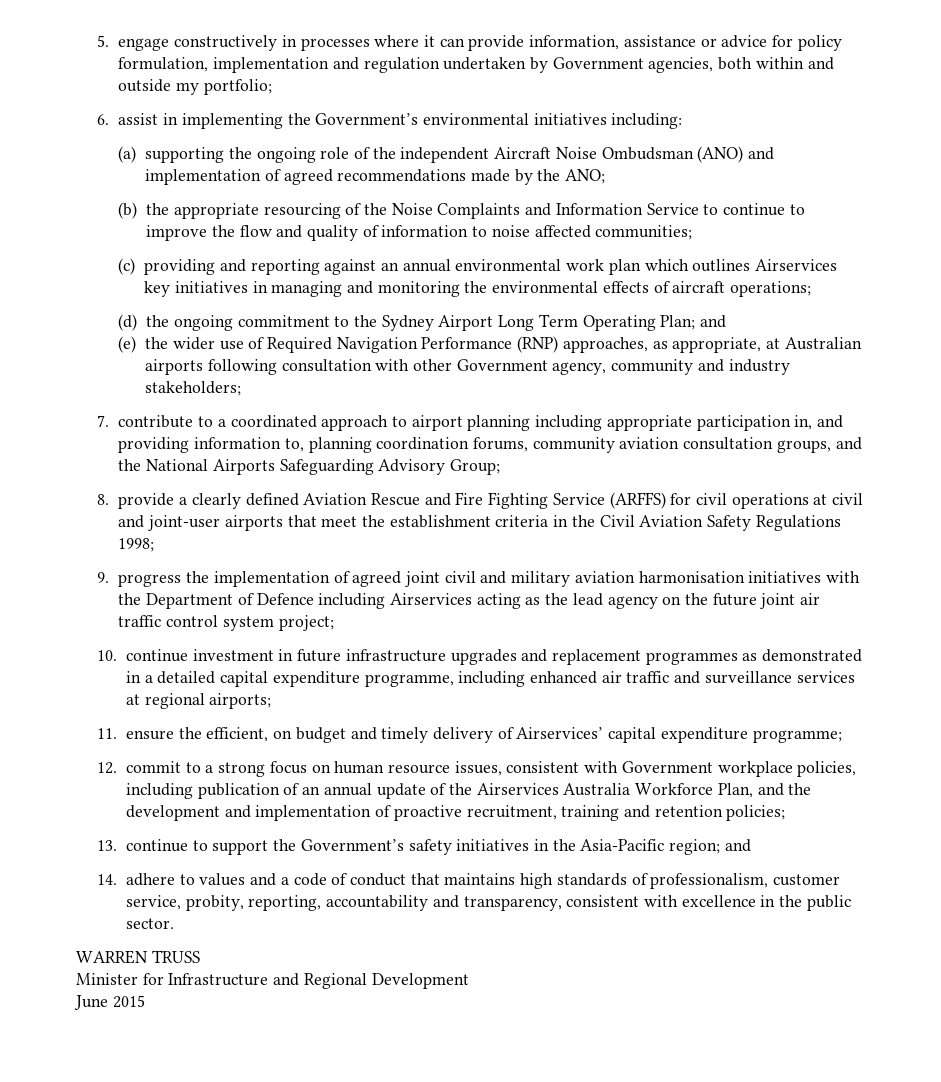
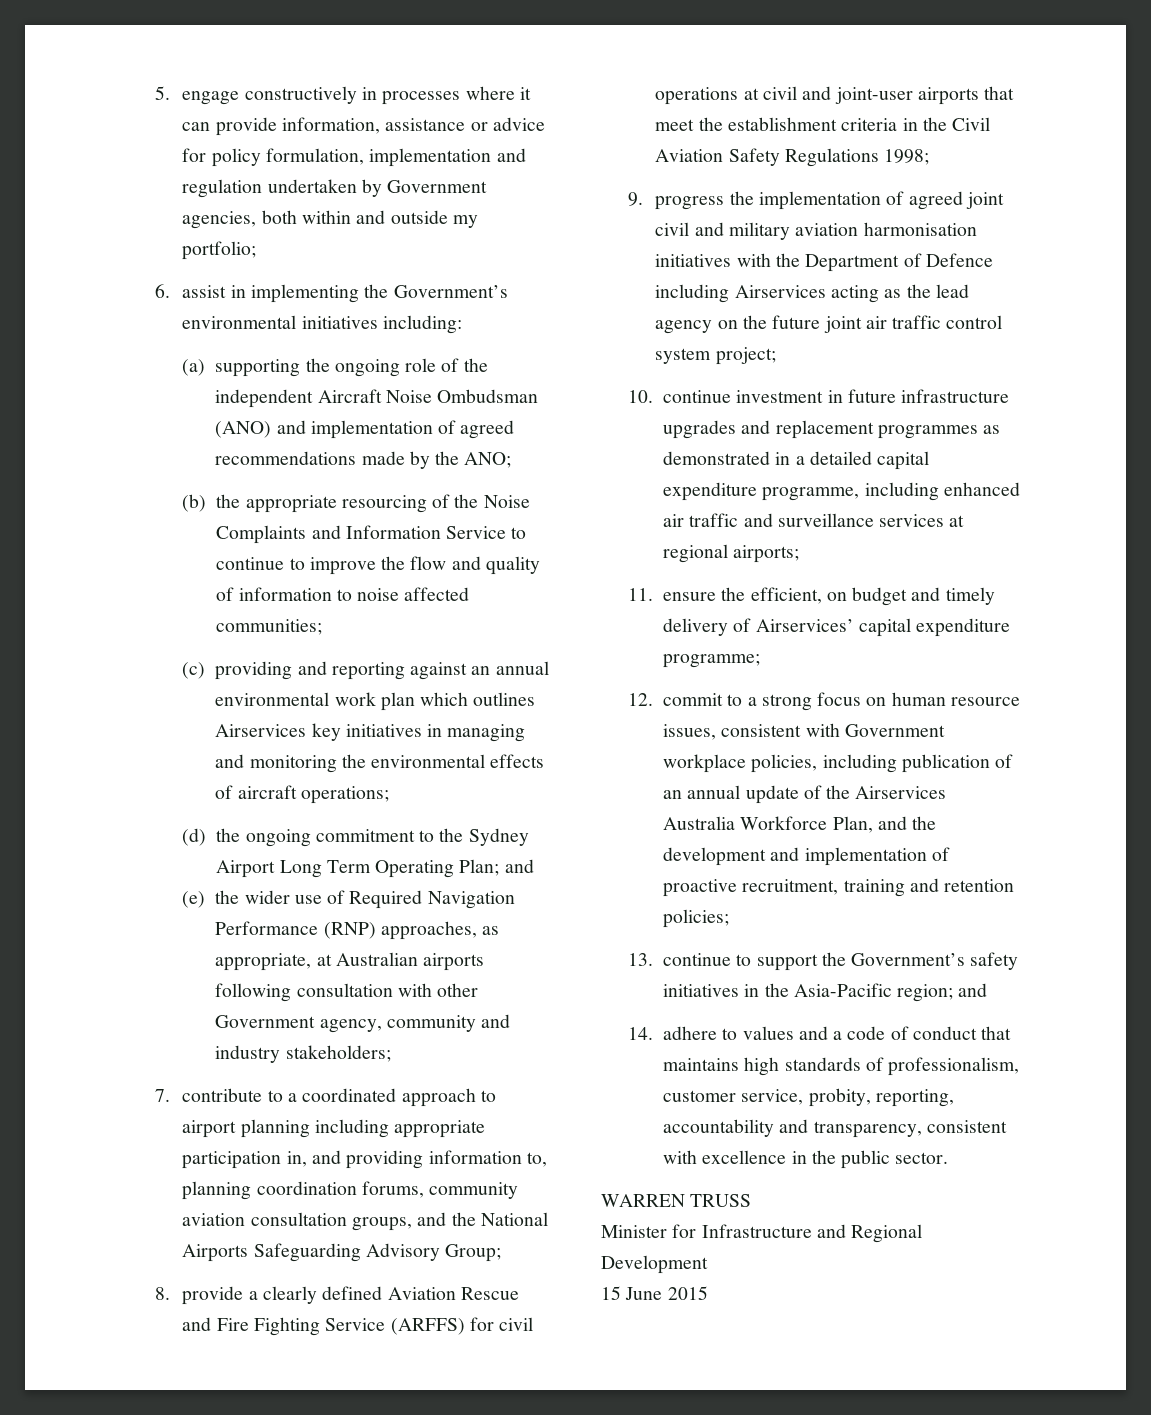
- June 2015
+ 15 June 2015

